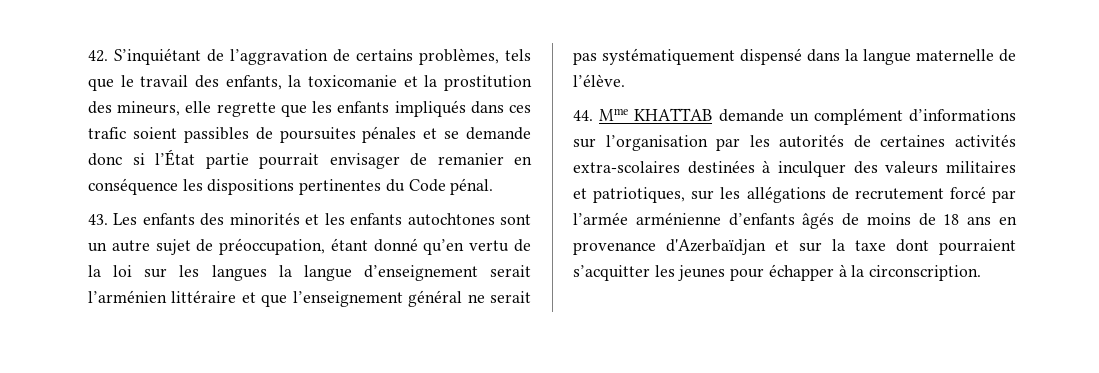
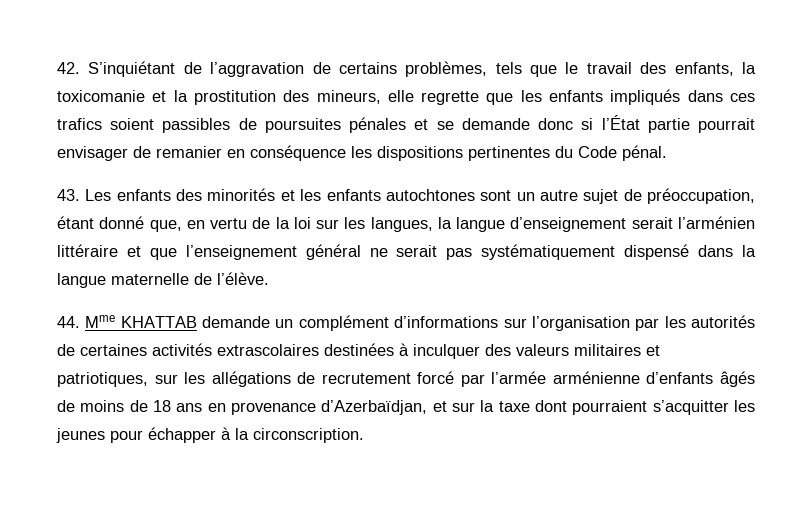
- 42. S’inquiétant de l’aggravation de certains problèmes, tels que le travail des enfants, la toxicomanie et la prostitution des mineurs, elle regrette que les enfants impliqués dans ces trafic soient passibles de poursuites pénales et se demande donc si l’État partie pourrait envisager de remanier en conséquence les dispositions pertinentes du Code pénal.
+ 42. S’inquiétant de l’aggravation de certains problèmes, tels que le travail des enfants, la toxicomanie et la prostitution des mineurs, elle regrette que les enfants impliqués dans ces trafics soient passibles de poursuites pénales et se demande donc si l’État partie pourrait envisager de remanier en conséquence les dispositions pertinentes du Code pénal.
- 43. Les enfants des minorités et les enfants autochtones sont un autre sujet de préoccupation, étant donné qu’en vertu de la loi sur les langues la langue d’enseignement serait l’arménien littéraire et que l’enseignement général ne serait pas systématiquement dispensé dans la langue maternelle de l’élève.
+ 43. Les enfants des minorités et les enfants autochtones sont un autre sujet de préoccupation, étant donné que, en vertu de la loi sur les langues, la langue d’enseignement serait l’arménien littéraire et que l’enseignement général ne serait pas systématiquement dispensé dans la langue maternelle de l’élève.
- 44. Mme KHATTAB demande un complément d’informations sur l’organisation par les autorités de certaines activités extra-scolaires destinées à inculquer des valeurs militaires et patriotiques, sur les allégations de recrutement forcé par l’armée arménienne d’enfants âgés de moins de 18 ans en provenance d'Azerbaïdjan et sur la taxe dont pourraient s’acquitter les jeunes pour échapper à la circonscription.
+ 44. Mme KHATTAB demande un complément d’informations sur l’organisation par les autorités de certaines activités extrascolaires destinées à inculquer des valeurs militaires et patriotiques, sur les allégations de recrutement forcé par l’armée arménienne d’enfants âgés de moins de 18 ans en provenance d’Azerbaïdjan, et sur la taxe dont pourraient s’acquitter les jeunes pour échapper à la circonscription.

